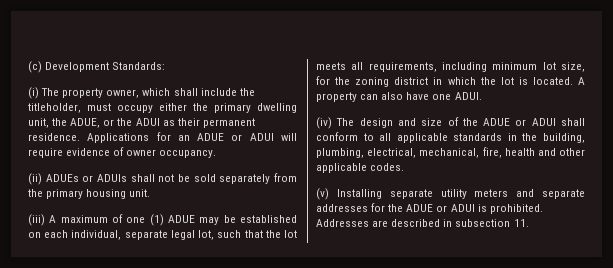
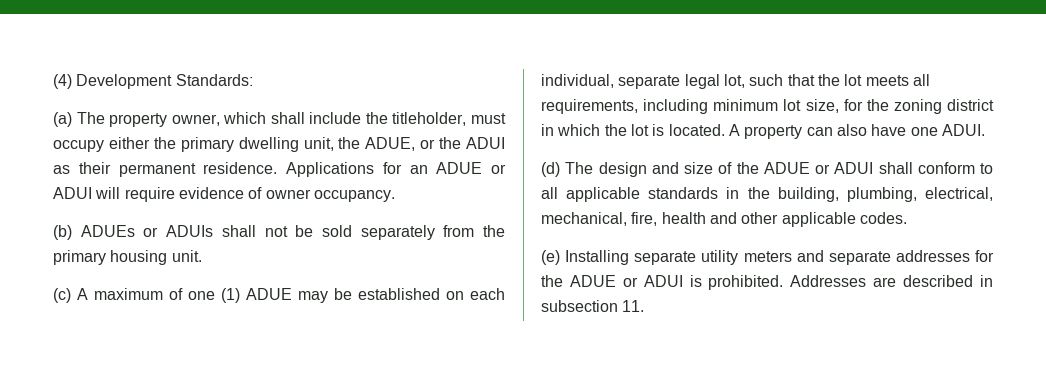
- (c) Development Standards:
+ (4) Development Standards:
- (i) The property owner, which shall include the titleholder, must occupy either the primary dwelling unit, the ADUE, or the ADUI as their permanent residence.
+ (a) The property owner, which shall include the titleholder, must occupy either the primary dwelling unit, the ADUE, or the ADUI as their permanent residence.
- (ii) ADUEs or ADUIs shall not be sold separately from the primary housing unit.
+ (b) ADUEs or ADUIs shall not be sold separately from the primary housing unit.
- (iii) A maximum of one (1) ADUE may be established on each individual, separate legal lot, such that the lot meets all requirements, including minimum lot size, for the zoning district in which the lot is located.
+ (c) A maximum of one (1) ADUE may be established on each individual, separate legal lot, such that the lot meets all requirements, including minimum lot size, for the zoning district in which the lot is located.
- (iv) The design and size of the ADUE or ADUI shall conform to all applicable standards in the building, plumbing, electrical, mechanical, fire, health and other applicable codes.
+ (d) The design and size of the ADUE or ADUI shall conform to all applicable standards in the building, plumbing, electrical, mechanical, fire, health and other applicable codes.
- (v) Installing separate utility meters and separate addresses for the ADUE or ADUI is prohibited.
+ (e) Installing separate utility meters and separate addresses for the ADUE or ADUI is prohibited.

